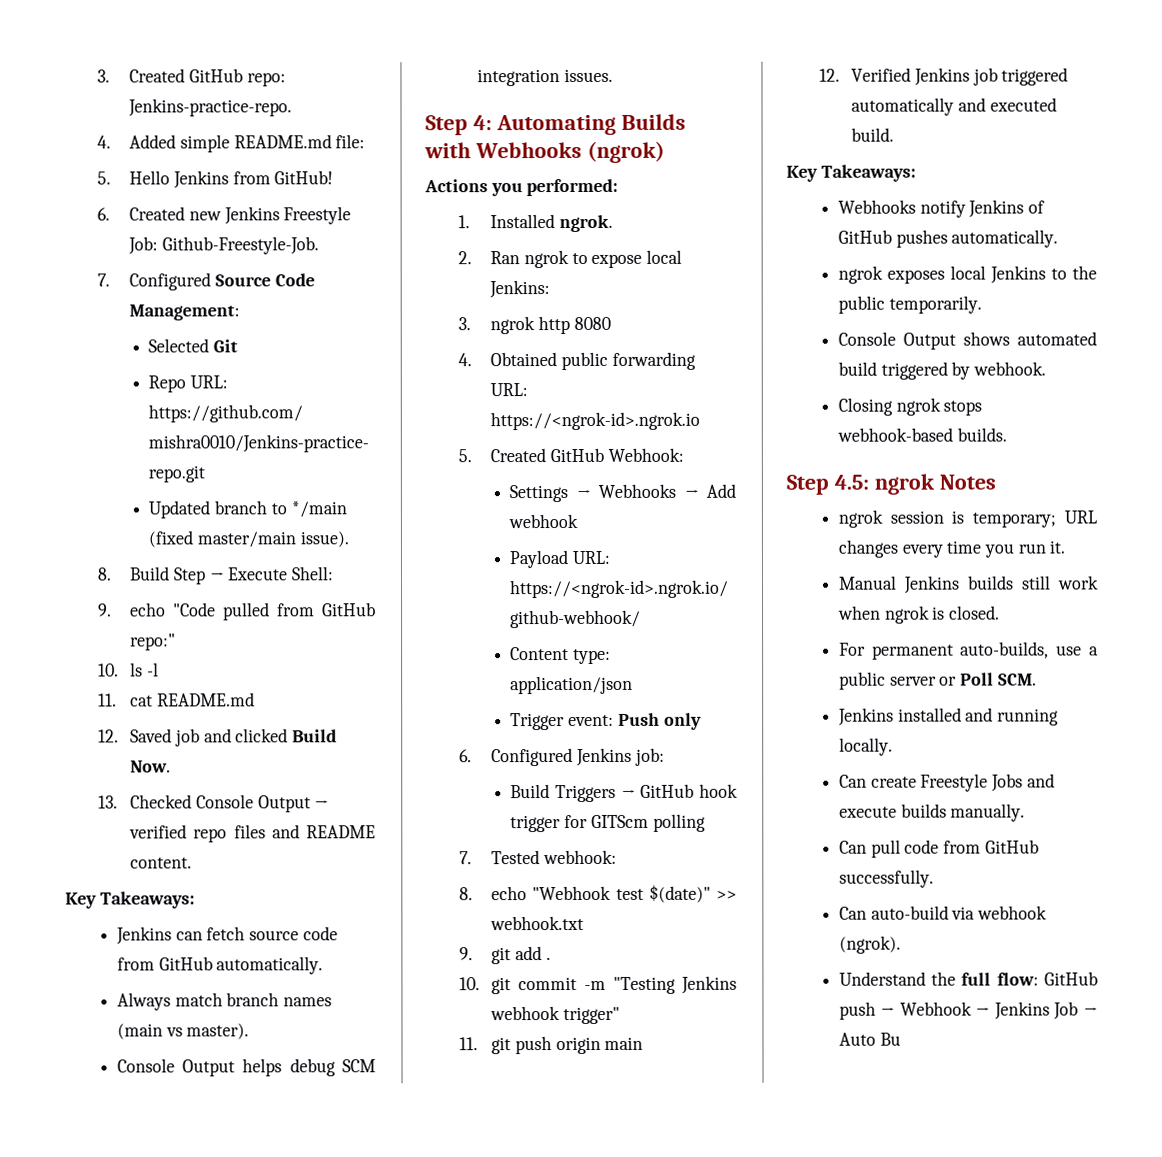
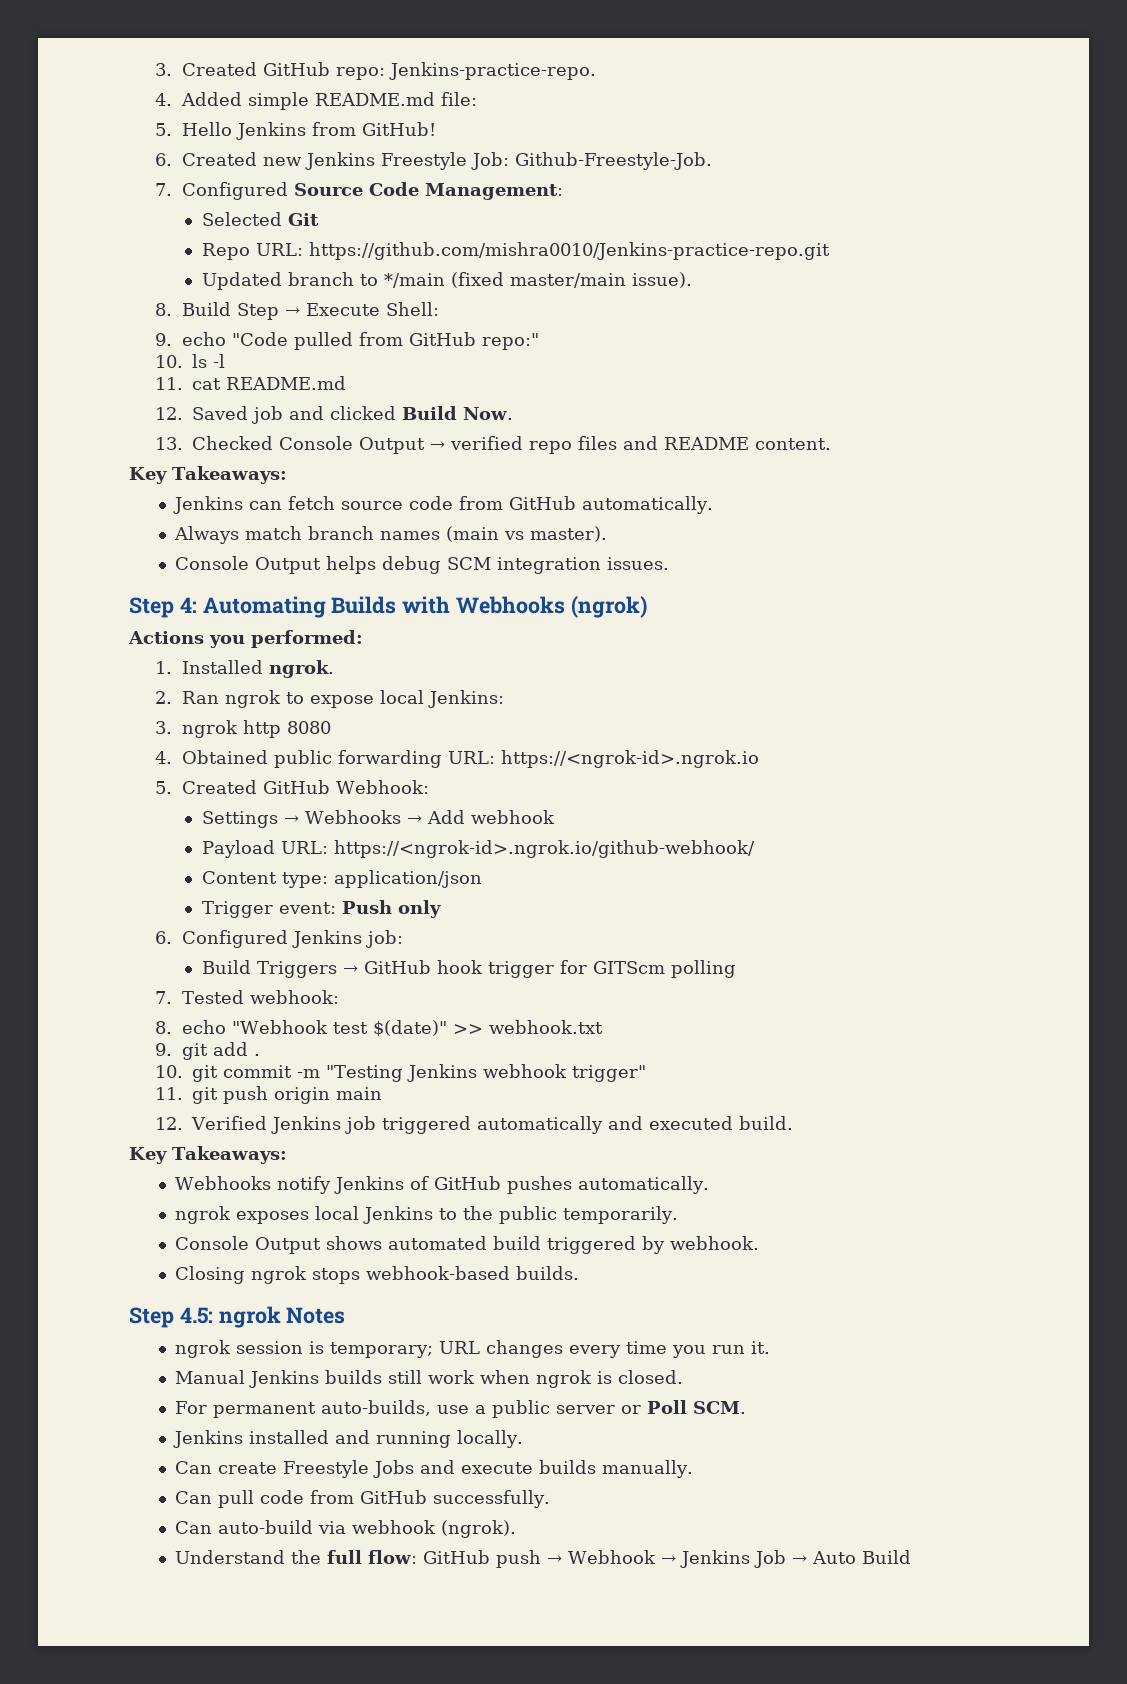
- Understand the full flow: GitHub push → Webhook → Jenkins Job → Auto Bu
+ Understand the full flow: GitHub push → Webhook → Jenkins Job → Auto Build

